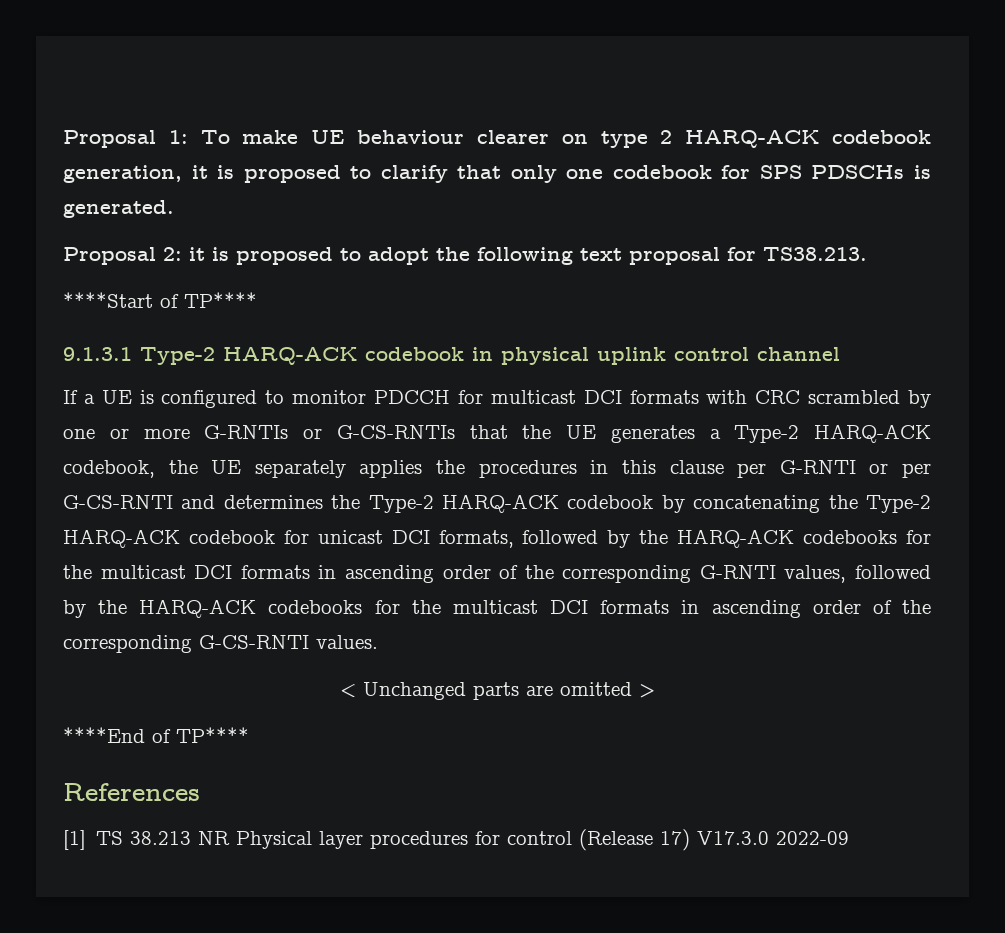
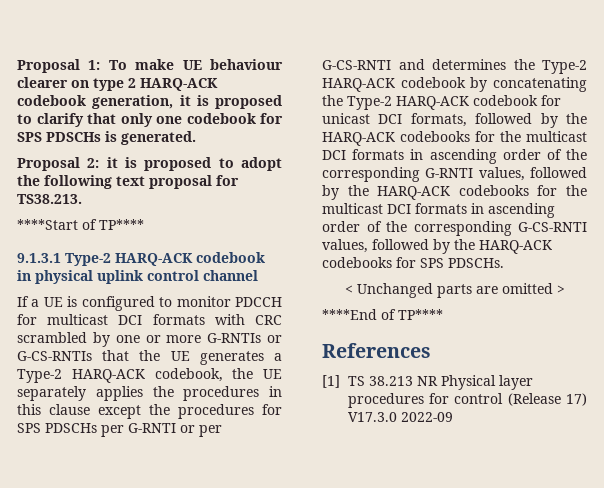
- If a UE is configured to monitor PDCCH for multicast DCI formats with CRC scrambled by one or more G-RNTIs or G-CS-RNTIs that the UE generates a Type-2 HARQ-ACK codebook, the UE separately applies the procedures in this clause per G-RNTI or per G-CS-RNTI and determines the Type-2 HARQ-ACK codebook by concatenating the Type-2 HARQ-ACK codebook for unicast DCI formats, followed by the HARQ-ACK codebooks for the multicast DCI formats in ascending order of the corresponding G-RNTI values, followed by the HARQ-ACK codebooks for the multicast DCI formats in ascending order of the corresponding G-CS-RNTI values.
+ If a UE is configured to monitor PDCCH for multicast DCI formats with CRC scrambled by one or more G-RNTIs or G-CS-RNTIs that the UE generates a Type-2 HARQ-ACK codebook, the UE separately applies the procedures in this clause except the procedures for SPS PDSCHs per G-RNTI or per G-CS-RNTI and determines the Type-2 HARQ-ACK codebook by concatenating the Type-2 HARQ-ACK codebook for unicast DCI formats, followed by the HARQ-ACK codebooks for the multicast DCI formats in ascending order of the corresponding G-RNTI values, followed by the HARQ-ACK codebooks for the multicast DCI formats in ascending order of the corresponding G-CS-RNTI values, followed by the HARQ-ACK codebooks for SPS PDSCHs.

